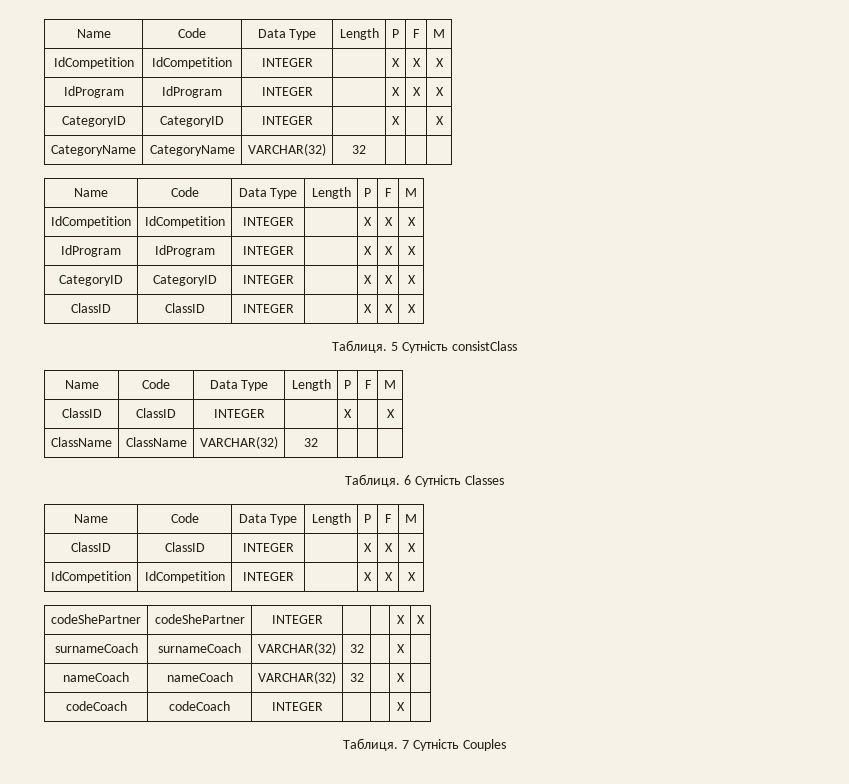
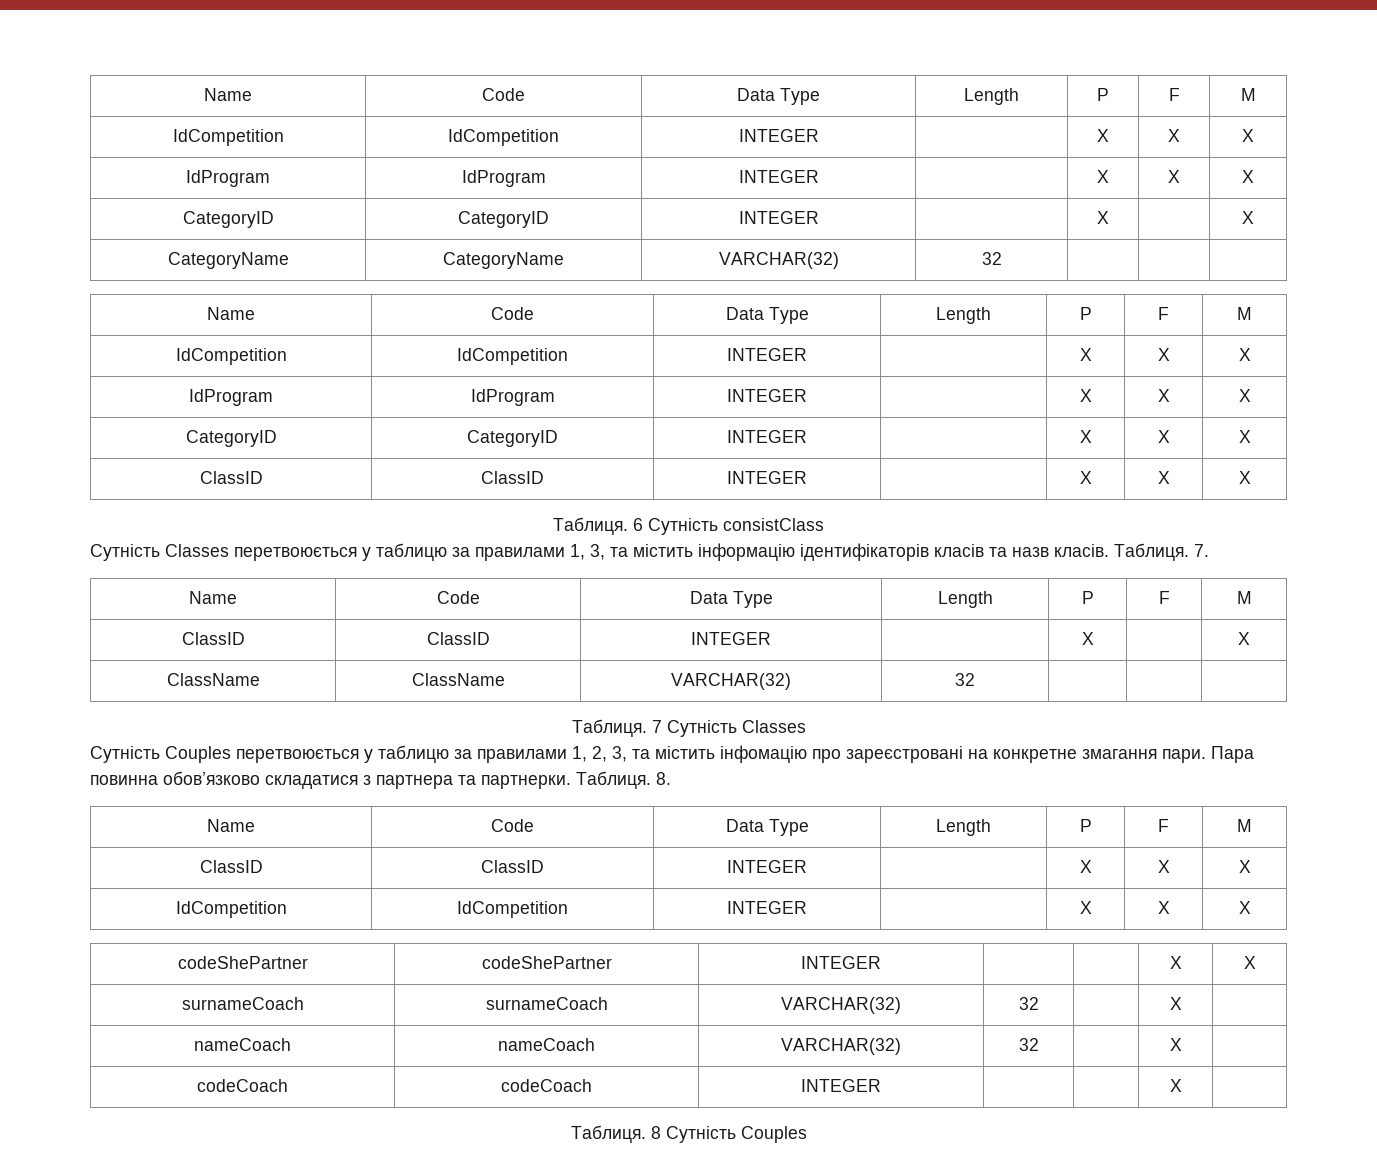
- 5 Сутність consistClass
+ 6 Сутність consistClass
+ Сутність Classes перетвоюється у таблицю за правилами 1, 3, та містить інформацію ідентифікаторів класів та назв класів. Таблиця. 7.
- 6 Сутність Classes
+ 7 Сутність Classes
+ Сутність Couples перетвоюється у таблицю за правилами 1, 2, 3, та містить інфомацію про зареєстровані на конкретне змагання пари. Пара повинна обов’язково складатися з партнера та партнерки. Таблиця. 8.
- 7 Сутність Couples
+ 8 Сутність Couples

